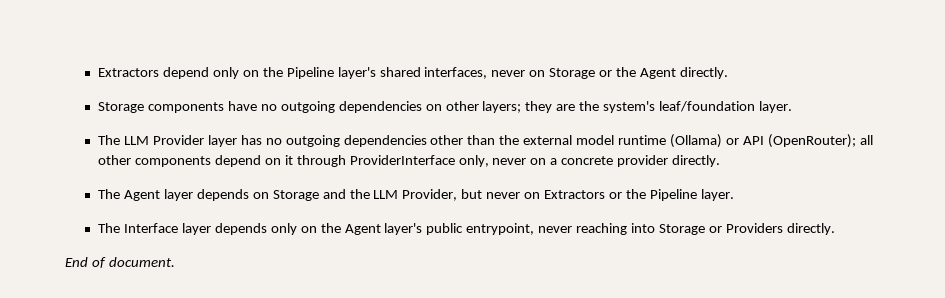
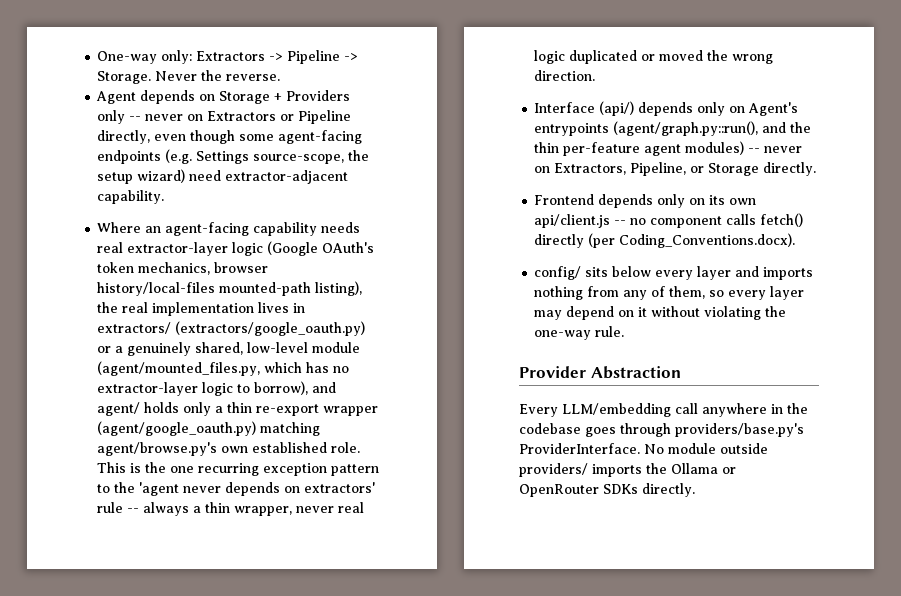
- Extractors depend only on the Pipeline layer's shared interfaces, never on Storage or the Agent directly.
- Storage components have no outgoing dependencies on other layers; they are the system's leaf/foundation layer.
- The LLM Provider layer has no outgoing dependencies other than the external model runtime (Ollama) or API (OpenRouter); all other components depend on it through ProviderInterface only, never on a concrete provider directly.
- The Agent layer depends on Storage and the LLM Provider, but never on Extractors or the Pipeline layer.
- The Interface layer depends only on the Agent layer's public entrypoint, never reaching into Storage or Providers directly.
- End of document.
+ One-way only: Extractors -> Pipeline -> Storage. Never the reverse.
+ Agent depends on Storage + Providers only -- never on Extractors or Pipeline directly, even though some agent-facing endpoints (e.g. Settings source-scope, the setup wizard) need extractor-adjacent capability.
+ Where an agent-facing capability needs real extractor-layer logic (Google OAuth's token mechanics, browser history/local-files mounted-path listing), the real implementation lives in extractors/ (extractors/google_oauth.py) or a genuinely shared, low-level module (agent/mounted_files.py, which has no extractor-layer logic to borrow), and agent/ holds only a thin re-export wrapper (agent/google_oauth.py) matching agent/browse.py's own established role. This is the one recurring exception pattern to the 'agent never depends on extractors' rule -- always a thin wrapper, never real logic duplicated or moved the wrong direction.
+ Interface (api/) depends only on Agent's entrypoints (agent/graph.py::run(), and the thin per-feature agent modules) -- never on Extractors, Pipeline, or Storage directly.
+ Frontend depends only on its own api/client.js -- no component calls fetch() directly (per Coding_Conventions.docx).
+ config/ sits below every layer and imports nothing from any of them, so every layer may depend on it without violating the one-way rule.
+ Provider Abstraction
+ Every LLM/embedding call anywhere in the codebase goes through providers/base.py's ProviderInterface. No module outside providers/ imports the Ollama or OpenRouter SDKs directly.

